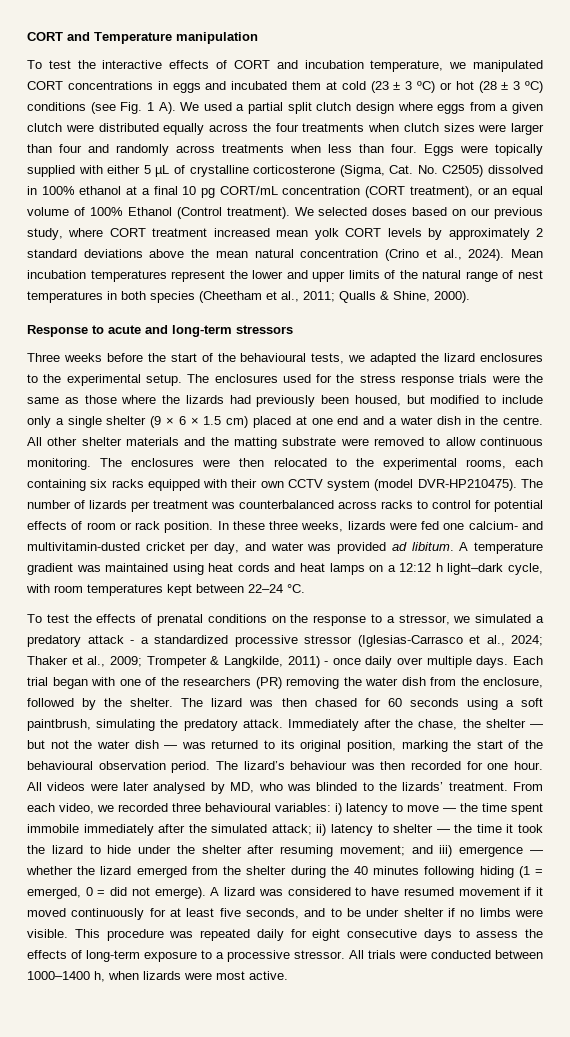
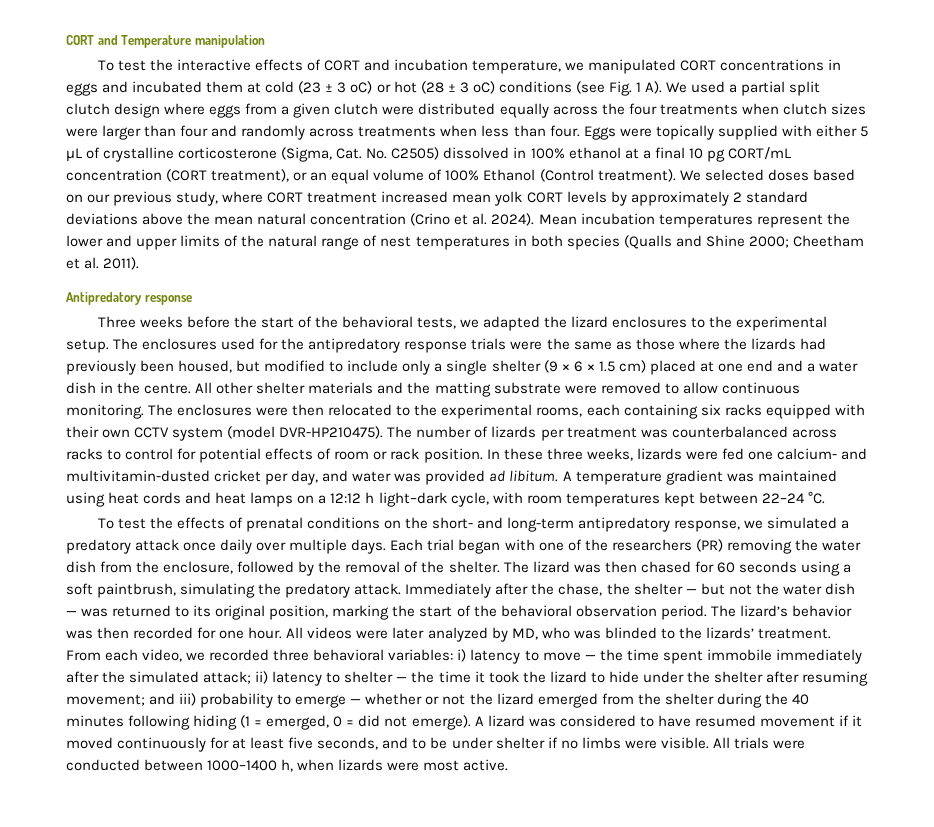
- We selected doses based on our previous study, where CORT treatment increased mean yolk CORT levels by approximately 2 standard deviations above the mean natural concentration (Crino et al., 2024).
+ We selected doses based on our previous study, where CORT treatment increased mean yolk CORT levels by approximately 2 standard deviations above the mean natural concentration (Crino et al. 2024).
- Mean incubation temperatures represent the lower and upper limits of the natural range of nest temperatures in both species (Cheetham et al., 2011; Qualls & Shine, 2000).
- Response to acute and long-term stressors
+ Mean incubation temperatures represent the lower and upper limits of the natural range of nest temperatures in both species (Qualls and Shine 2000; Cheetham et al. 2011).
+ Antipredatory response
- Three weeks before the start of the behavioural tests, we adapted the lizard enclosures to the experimental setup.
+ Three weeks before the start of the behavioral tests, we adapted the lizard enclosures to the experimental setup.
- The enclosures used for the stress response trials were the same as those where the lizards had previously been housed, but modified to include only a single shelter (9 × 6 × 1.5 cm) placed at one end and a water dish in the centre.
+ The enclosures used for the antipredatory response trials were the same as those where the lizards had previously been housed, but modified to include only a single shelter (9 × 6 × 1.5 cm) placed at one end and a water dish in the centre.
- To test the effects of prenatal conditions on the response to a stressor, we simulated a predatory attack - a standardized processive stressor (Iglesias-Carrasco et al., 2024; Thaker et al., 2009; Trompeter & Langkilde, 2011) - once daily over multiple days.
+ To test the effects of prenatal conditions on the short- and long-term antipredatory response, we simulated a predatory attack once daily over multiple days.
- Each trial began with one of the researchers (PR) removing the water dish from the enclosure, followed by the shelter.
+ Each trial began with one of the researchers (PR) removing the water dish from the enclosure, followed by the removal of the shelter.
- Immediately after the chase, the shelter — but not the water dish — was returned to its original position, marking the start of the behavioural observation period.
+ Immediately after the chase, the shelter — but not the water dish — was returned to its original position, marking the start of the behavioral observation period.
- The lizard’s behaviour was then recorded for one hour.
+ The lizard’s behavior was then recorded for one hour.
- All videos were later analysed by MD, who was blinded to the lizards’ treatment.
+ All videos were later analyzed by MD, who was blinded to the lizards’ treatment.
- From each video, we recorded three behavioural variables:
+ From each video, we recorded three behavioral variables:
- and iii) emergence — whether the lizard emerged from the shelter during the 40 minutes following hiding (1 = emerged, 0 = did not emerge).
+ and iii) probability to emerge — whether or not the lizard emerged from the shelter during the 40 minutes following hiding (1 = emerged, 0 = did not emerge).
- This procedure was repeated daily for eight consecutive days to assess the effects of long-term exposure to a processive stressor.

